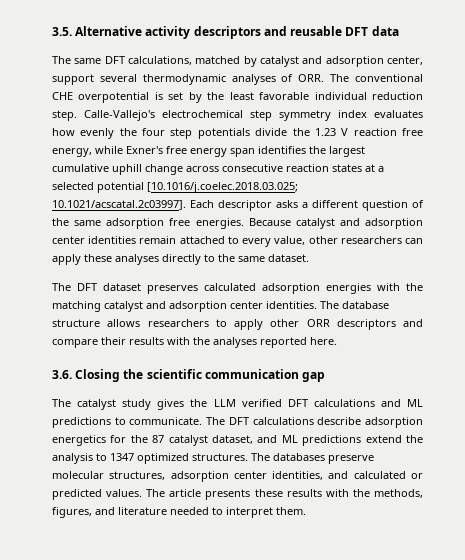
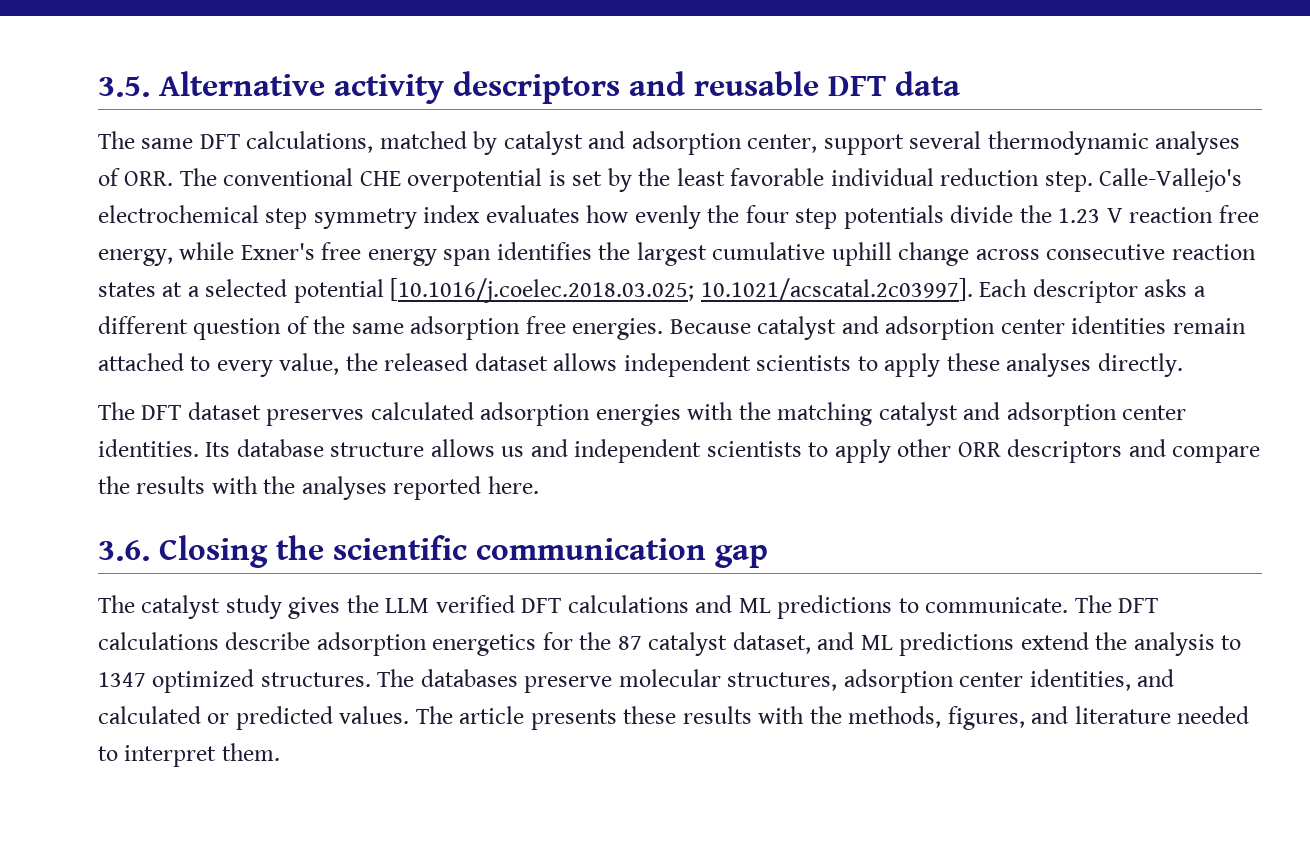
- Because catalyst and adsorption center identities remain attached to every value, other researchers can apply these analyses directly to the same dataset.
+ Because catalyst and adsorption center identities remain attached to every value, the released dataset allows independent scientists to apply these analyses directly.
- The database structure allows researchers to apply other ORR descriptors and compare their results with the analyses reported here.
+ Its database structure allows us and independent scientists to apply other ORR descriptors and compare the results with the analyses reported here.

